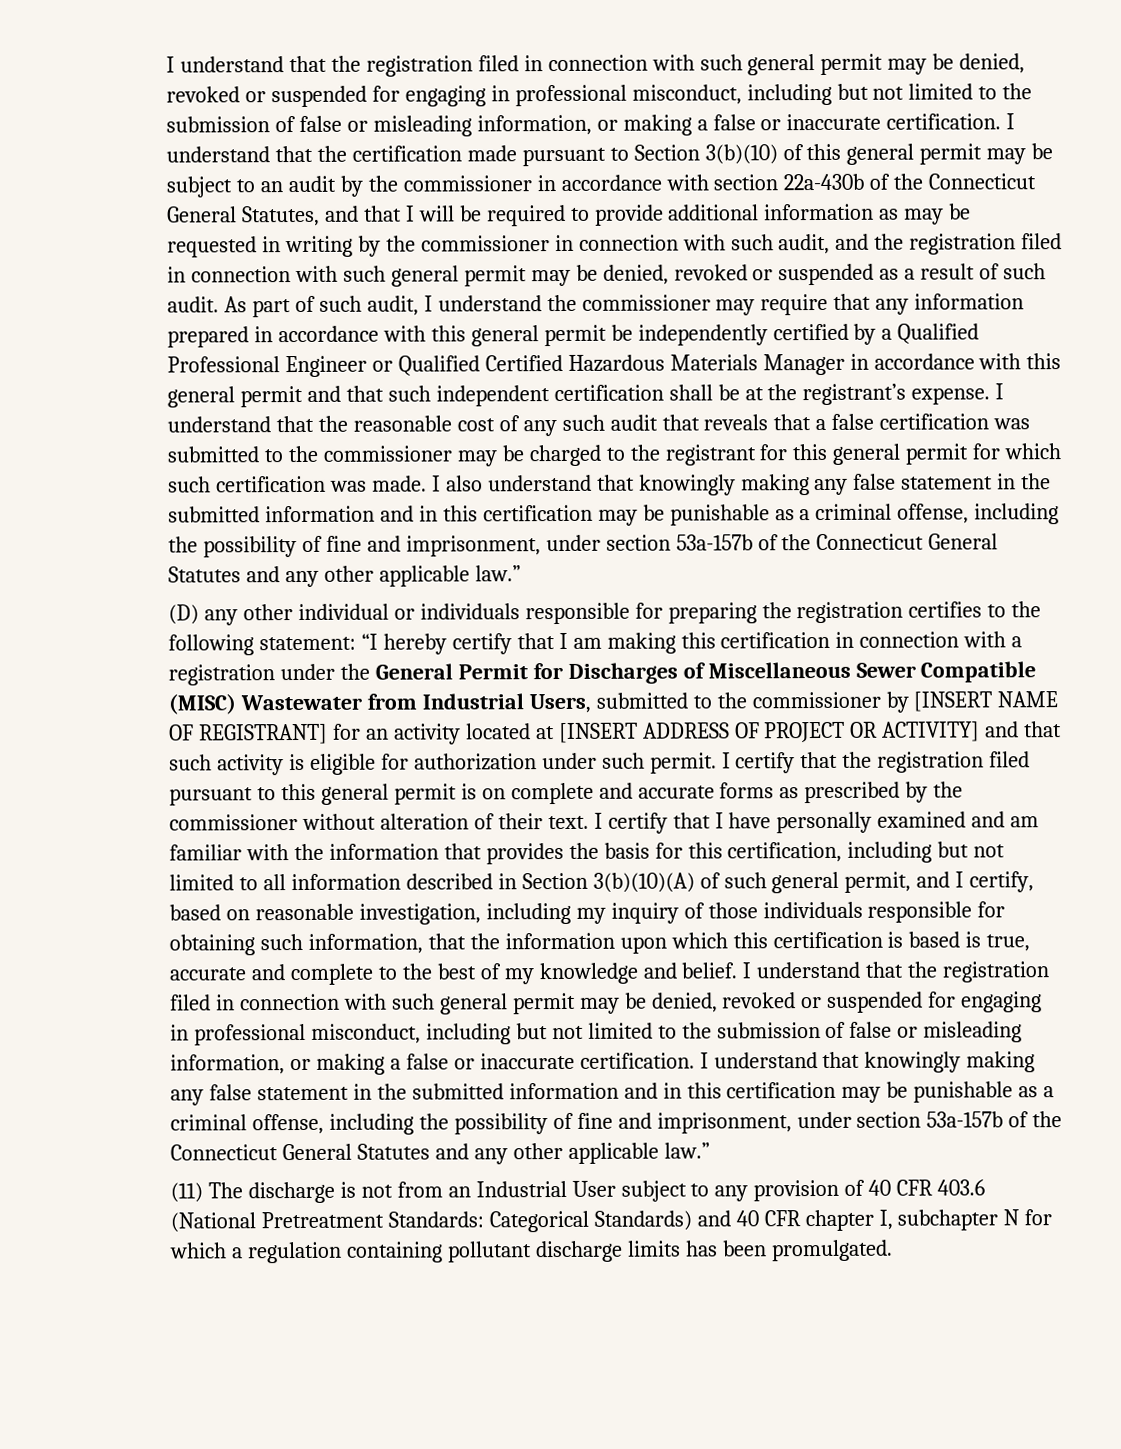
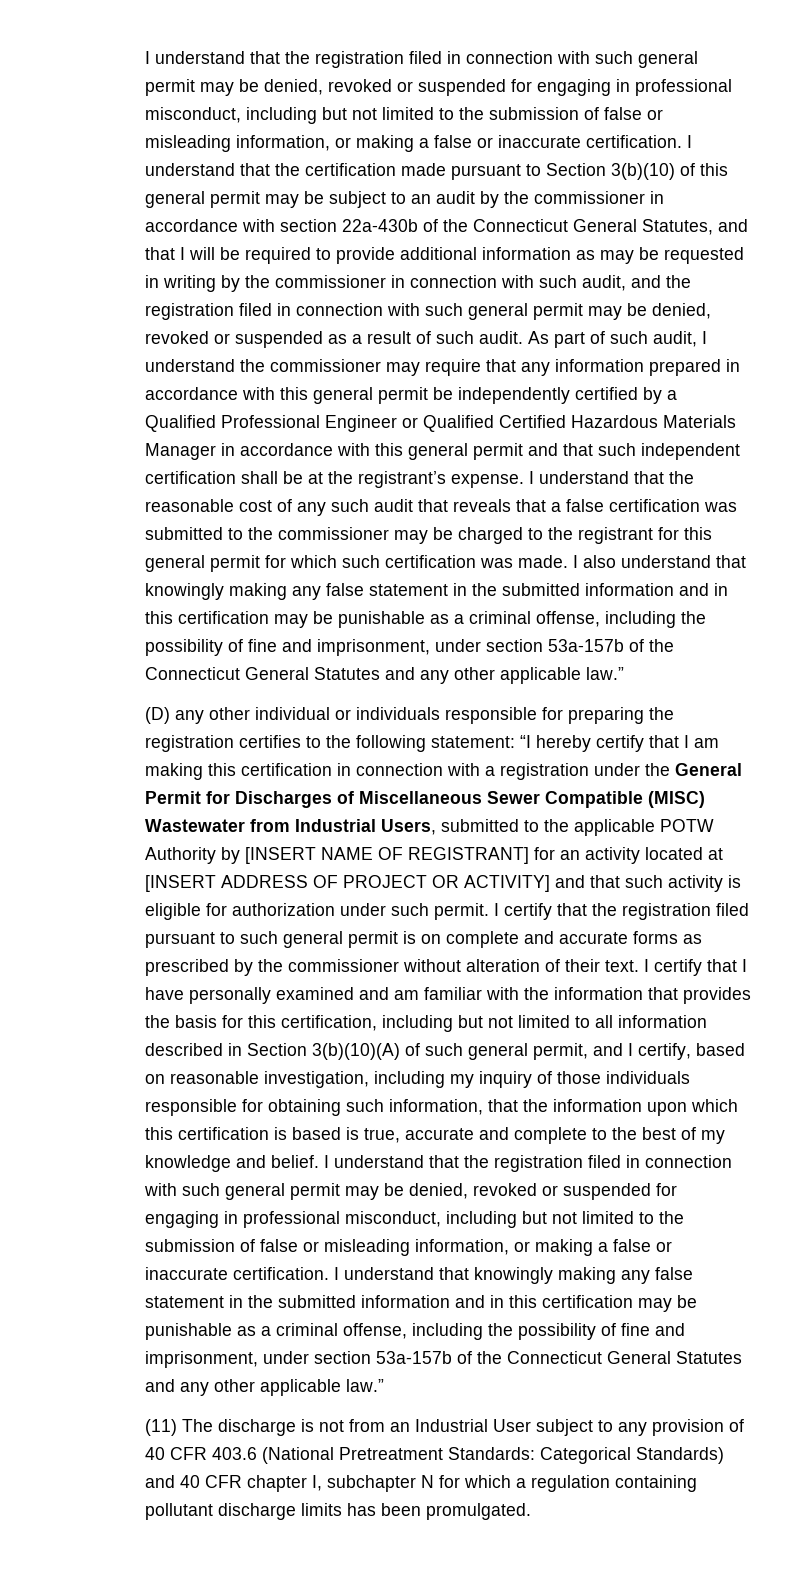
- “I hereby certify that I am making this certification in connection with a registration under the General Permit for Discharges of Miscellaneous Sewer Compatible (MISC) Wastewater from Industrial Users, submitted to the commissioner by [INSERT NAME OF REGISTRANT] for an activity located at [INSERT ADDRESS OF PROJECT OR ACTIVITY] and that such activity is eligible for authorization under such permit.
+ “I hereby certify that I am making this certification in connection with a registration under the General Permit for Discharges of Miscellaneous Sewer Compatible (MISC) Wastewater from Industrial Users, submitted to the applicable POTW Authority by [INSERT NAME OF REGISTRANT] for an activity located at [INSERT ADDRESS OF PROJECT OR ACTIVITY] and that such activity is eligible for authorization under such permit.
- I certify that the registration filed pursuant to this general permit is on complete and accurate forms as prescribed by the commissioner without alteration of their text.
+ I certify that the registration filed pursuant to such general permit is on complete and accurate forms as prescribed by the commissioner without alteration of their text.

